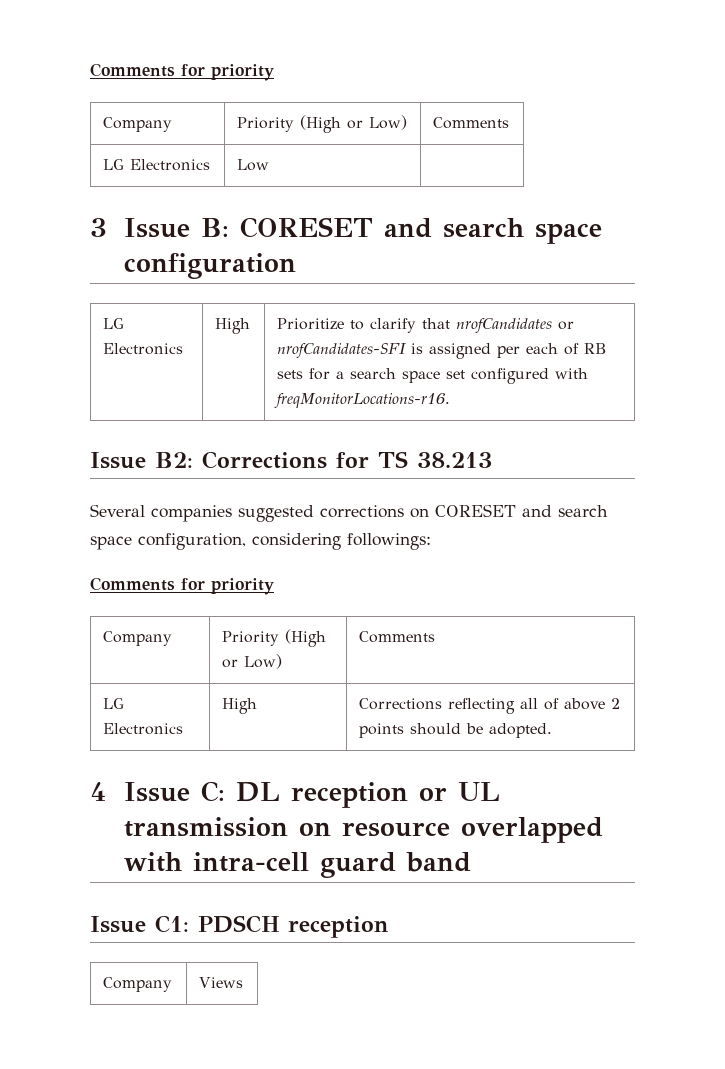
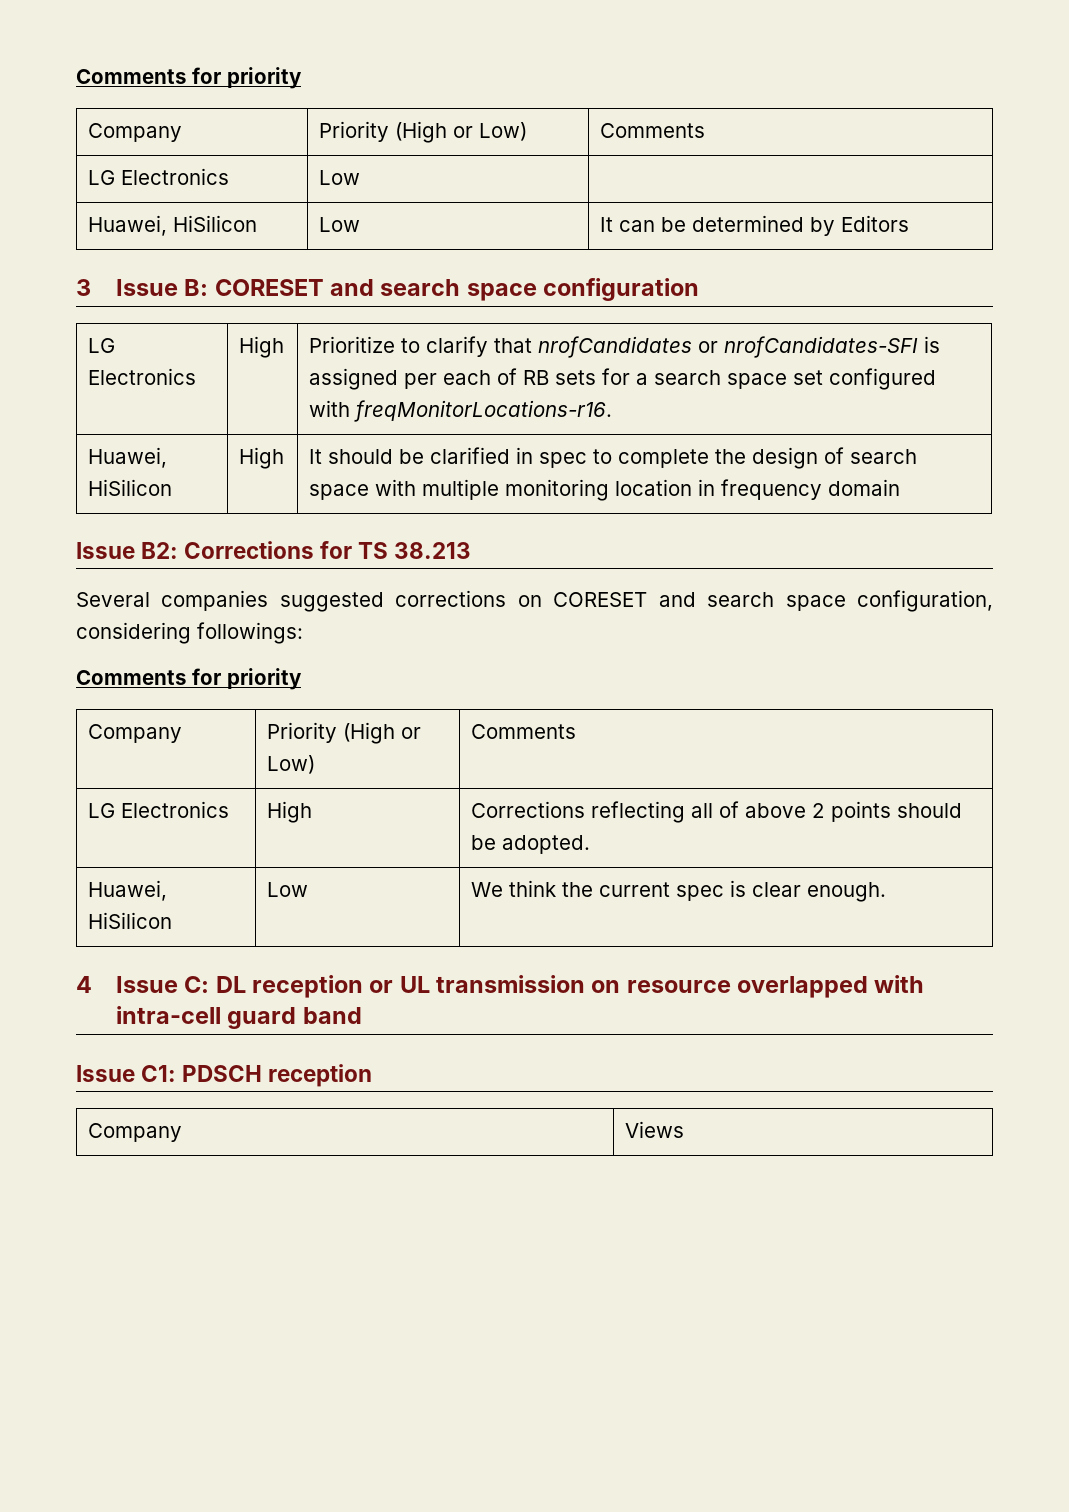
+ Huawei, HiSilicon | Low | It can be determined by Editors
+ Huawei, HiSilicon | High | It should be clarified in spec to complete the design of search space with multiple monitoring location in frequency domain
+ Huawei, HiSilicon | Low | We think the current spec is clear enough.

